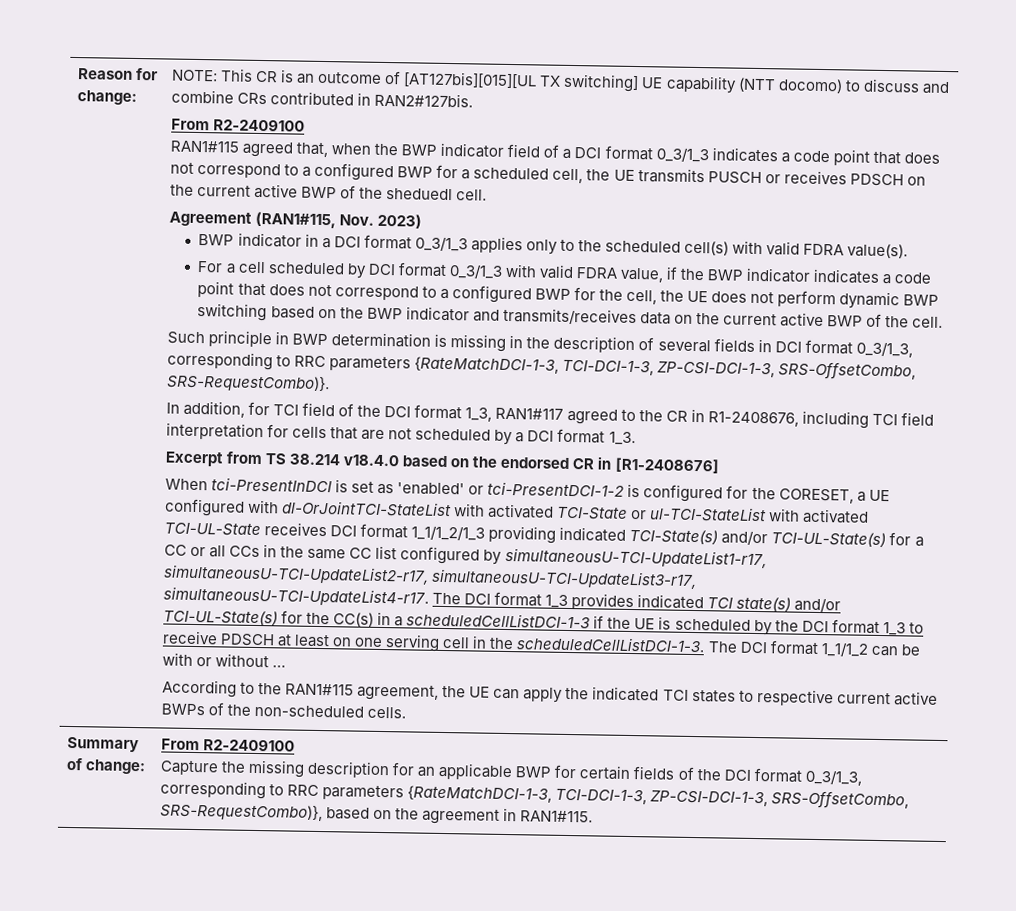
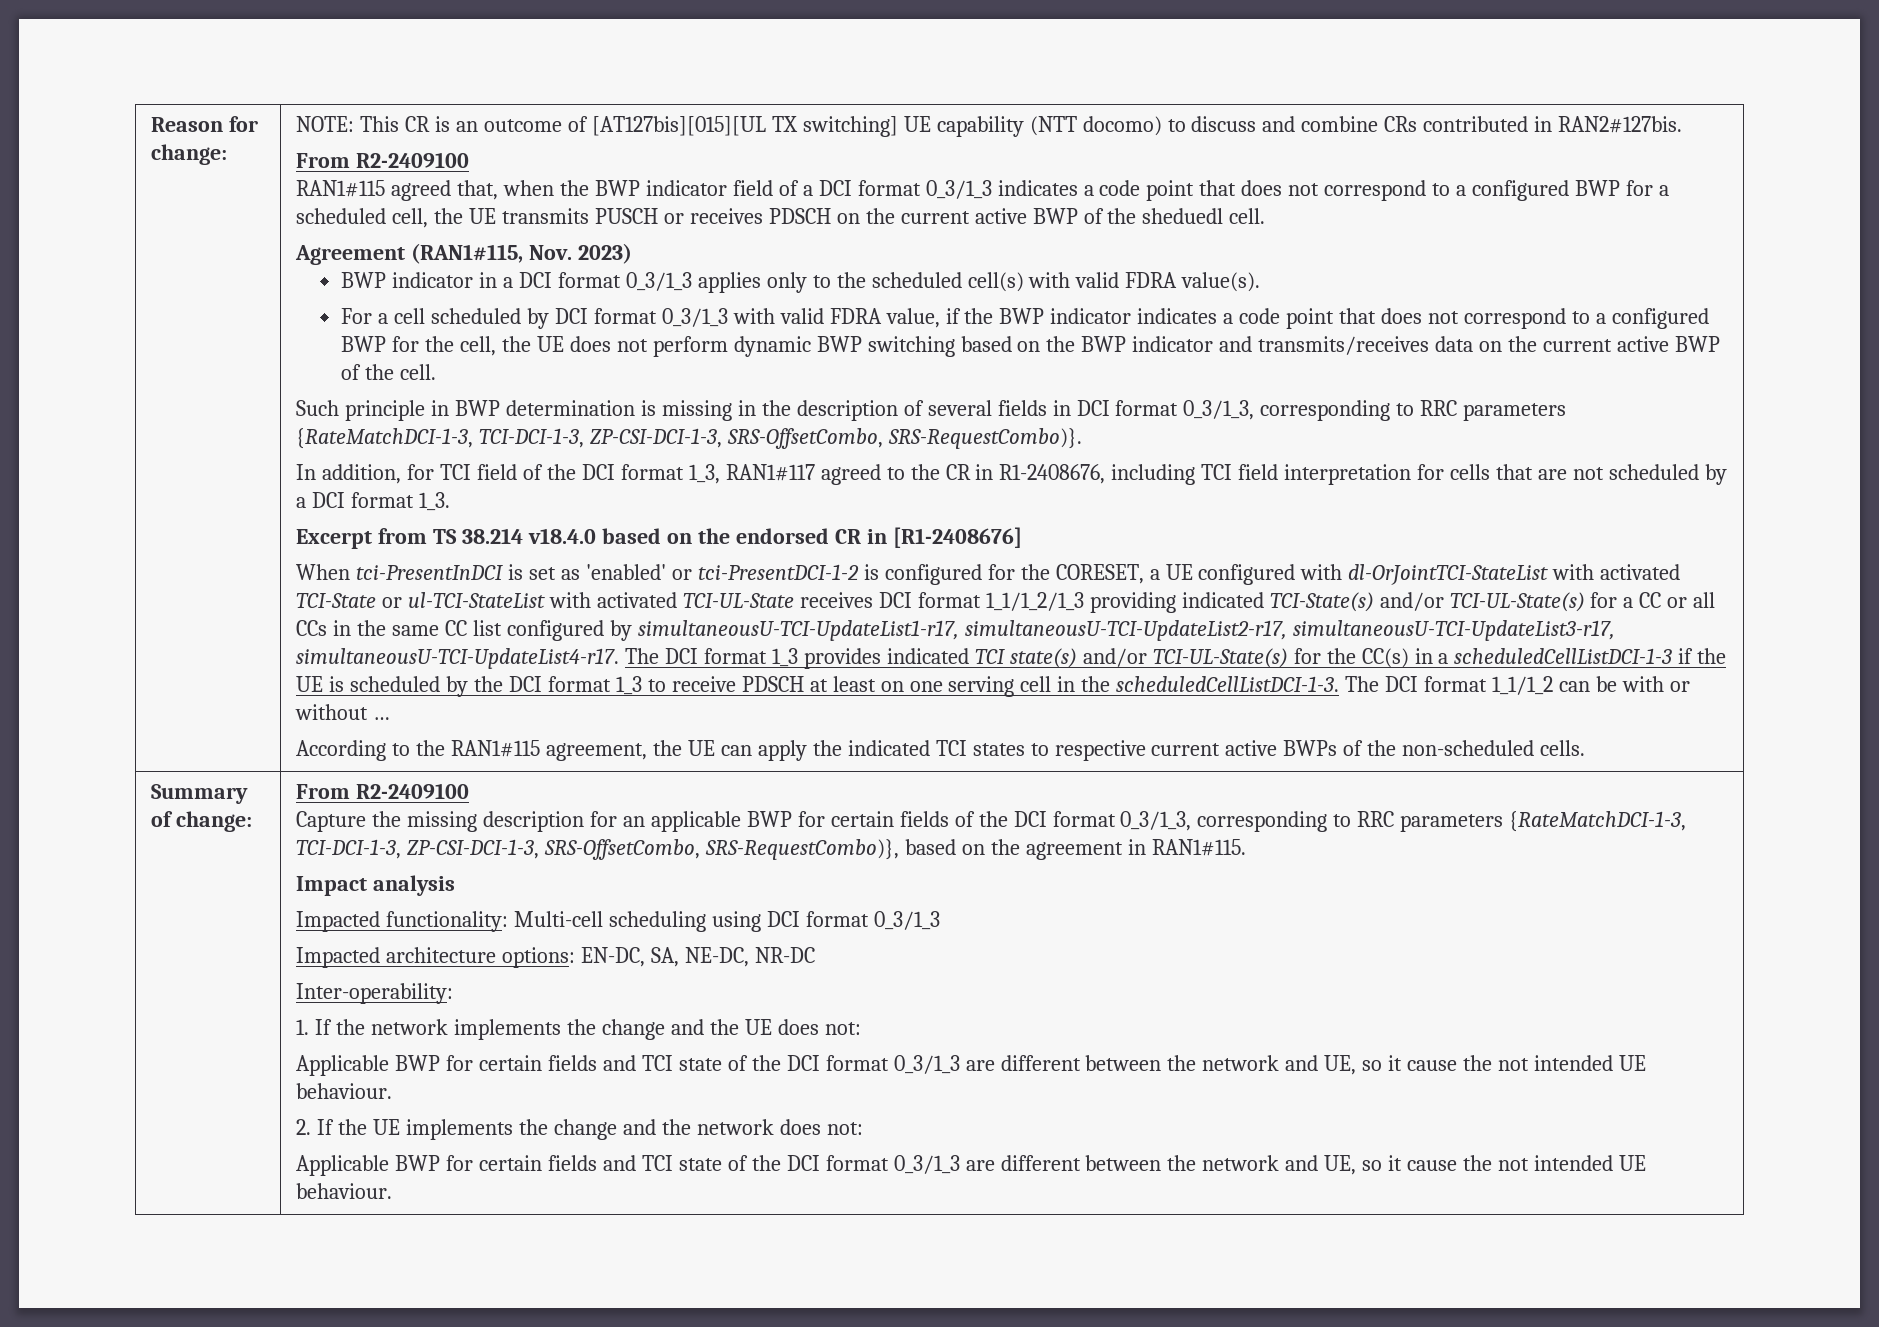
+ Impact analysis
+ Impacted functionality: Multi-cell scheduling using DCI format 0_3/1_3
+ Impacted architecture options: EN-DC, SA, NE-DC, NR-DC
+ Inter-operability:
+ 1. If the network implements the change and the UE does not:
+ Applicable BWP for certain fields and TCI state of the DCI format 0_3/1_3 are different between the network and UE, so it cause the not intended UE behaviour.
+ 2. If the UE implements the change and the network does not:
+ Applicable BWP for certain fields and TCI state of the DCI format 0_3/1_3 are different between the network and UE, so it cause the not intended UE behaviour.

